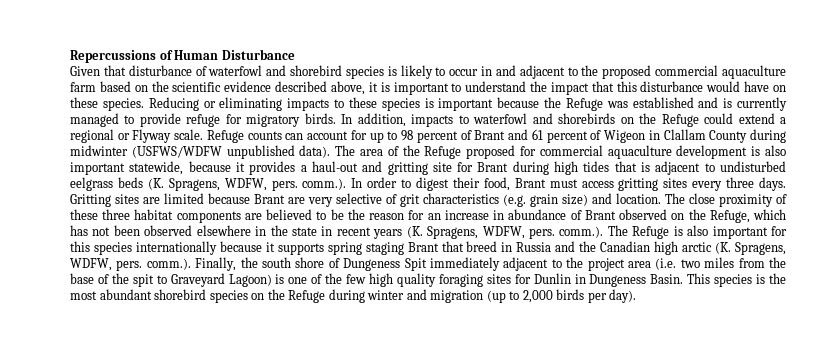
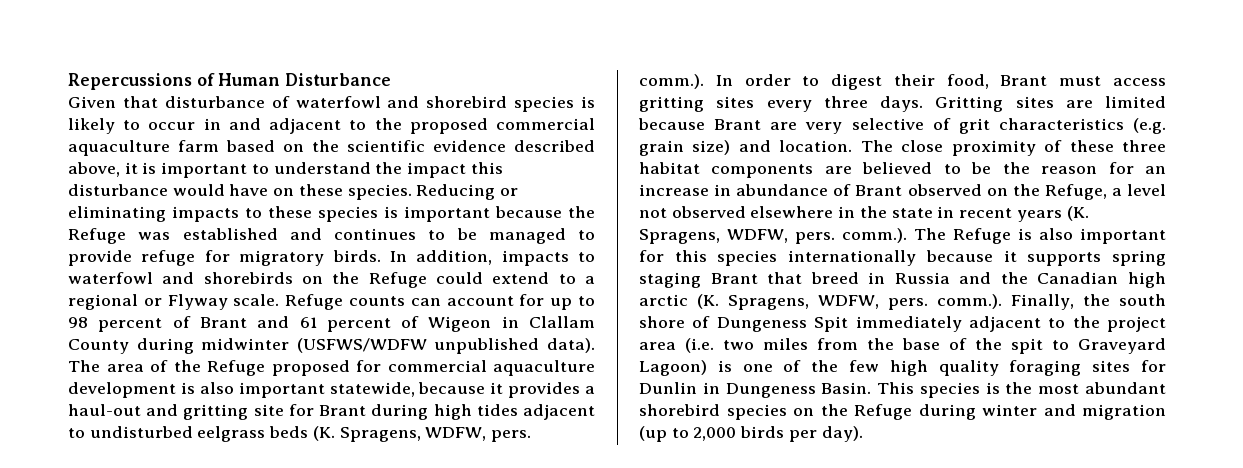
- Given that disturbance of waterfowl and shorebird species is likely to occur in and adjacent to the proposed commercial aquaculture farm based on the scientific evidence described above, it is important to understand the impact that this disturbance would have on these species.
+ Given that disturbance of waterfowl and shorebird species is likely to occur in and adjacent to the proposed commercial aquaculture farm based on the scientific evidence described above, it is important to understand the impact this disturbance would have on these species.
- Reducing or eliminating impacts to these species is important because the Refuge was established and is currently managed to provide refuge for migratory birds.
+ Reducing or eliminating impacts to these species is important because the Refuge was established and continues to be managed to provide refuge for migratory birds.
- In addition, impacts to waterfowl and shorebirds on the Refuge could extend a regional or Flyway scale.
+ In addition, impacts to waterfowl and shorebirds on the Refuge could extend to a regional or Flyway scale.
- The area of the Refuge proposed for commercial aquaculture development is also important statewide, because it provides a haul-out and gritting site for Brant during high tides that is adjacent to undisturbed eelgrass beds (K. Spragens, WDFW, pers. comm.). In order to digest their food, Brant must access gritting sites every three days.
+ The area of the Refuge proposed for commercial aquaculture development is also important statewide, because it provides a haul-out and gritting site for Brant during high tides adjacent to undisturbed eelgrass beds (K. Spragens, WDFW, pers. comm.). In order to digest their food, Brant must access gritting sites every three days.
- The close proximity of these three habitat components are believed to be the reason for an increase in abundance of Brant observed on the Refuge, which has not been observed elsewhere in the state in recent years (K. Spragens, WDFW, pers. comm.). The Refuge is also important for this species internationally because it supports spring staging Brant that breed in Russia and the Canadian high arctic (K. Spragens, WDFW, pers. comm.). Finally, the south shore of Dungeness Spit immediately adjacent to the project area (i.e. two miles from the base of the spit to Graveyard Lagoon) is one of the few high quality foraging sites for Dunlin in Dungeness Basin.
+ The close proximity of these three habitat components are believed to be the reason for an increase in abundance of Brant observed on the Refuge, a level not observed elsewhere in the state in recent years (K. Spragens, WDFW, pers. comm.). The Refuge is also important for this species internationally because it supports spring staging Brant that breed in Russia and the Canadian high arctic (K. Spragens, WDFW, pers. comm.). Finally, the south shore of Dungeness Spit immediately adjacent to the project area (i.e. two miles from the base of the spit to Graveyard Lagoon) is one of the few high quality foraging sites for Dunlin in Dungeness Basin.

